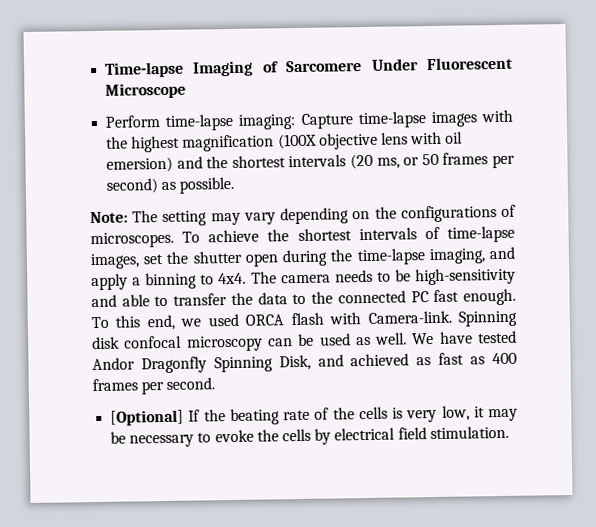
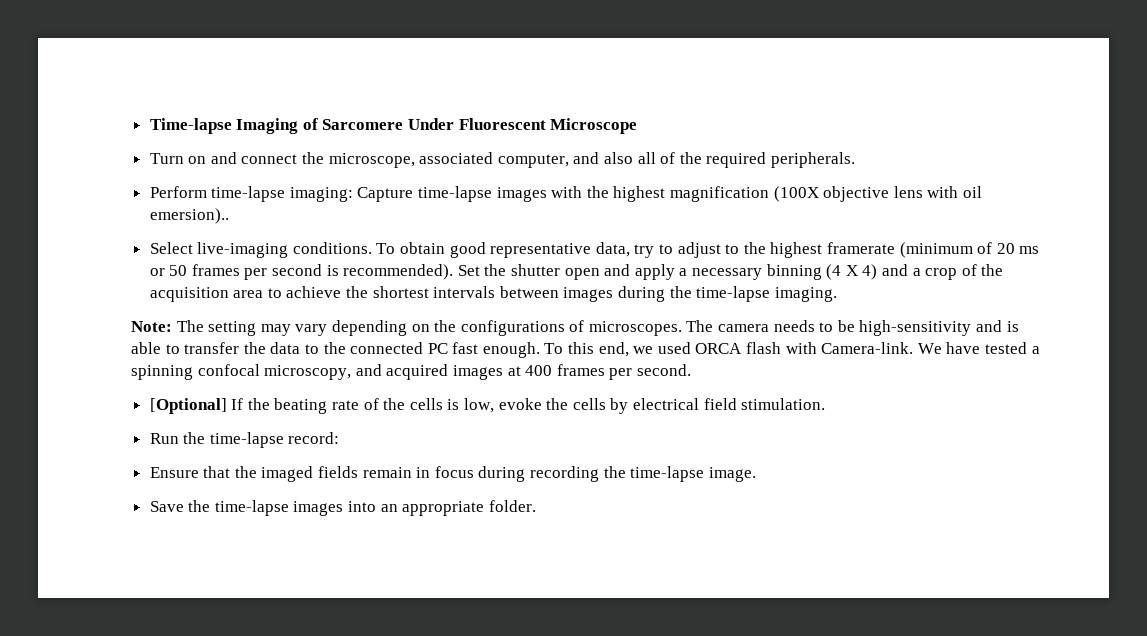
+ Turn on and connect the microscope, associated computer, and also all of the required peripherals.
- Perform time-lapse imaging: Capture time-lapse images with the highest magnification (100X objective lens with oil emersion) and the shortest intervals (20 ms, or 50 frames per second) as possible.
+ Perform time-lapse imaging: Capture time-lapse images with the highest magnification (100X objective lens with oil emersion)..
+ Select live-imaging conditions. To obtain good representative data, try to adjust to the highest framerate (minimum of 20 ms or 50 frames per second is recommended). Set the shutter open and apply a necessary binning (4 X 4) and a crop of the acquisition area to achieve the shortest intervals between images during the time-lapse imaging.
- To achieve the shortest intervals of time-lapse images, set the shutter open during the time-lapse imaging, and apply a binning to 4x4.
- The camera needs to be high-sensitivity and able to transfer the data to the connected PC fast enough.
+ The camera needs to be high-sensitivity and is able to transfer the data to the connected PC fast enough.
- Spinning disk confocal microscopy can be used as well. We have tested Andor Dragonfly Spinning Disk, and achieved as fast as 400 frames per second.
+ We have tested a spinning confocal microscopy, and acquired images at 400 frames per second.
- [Optional] If the beating rate of the cells is very low, it may be necessary to evoke the cells by electrical field stimulation.
+ [Optional] If the beating rate of the cells is low, evoke the cells by electrical field stimulation.
+ Run the time-lapse record:
+ Ensure that the imaged fields remain in focus during recording the time-lapse image.
+ Save the time-lapse images into an appropriate folder.

